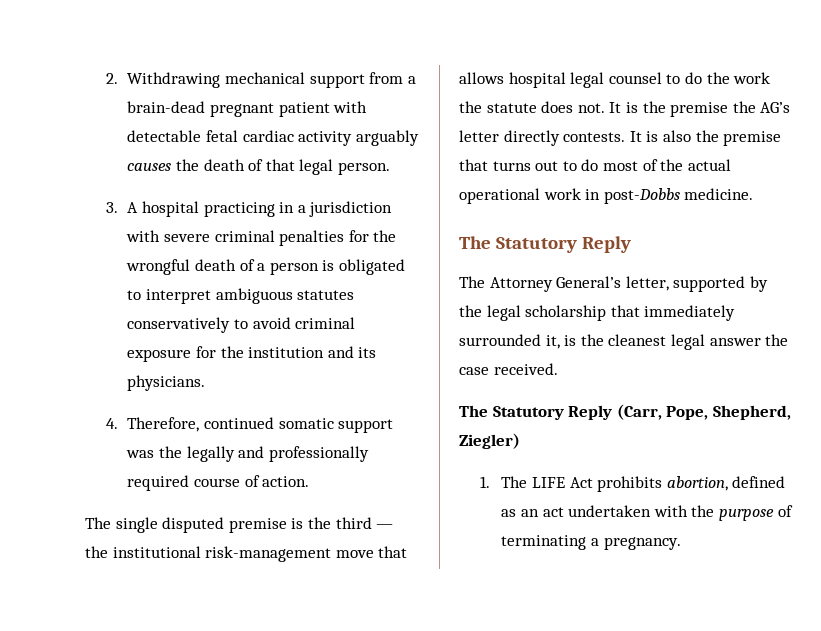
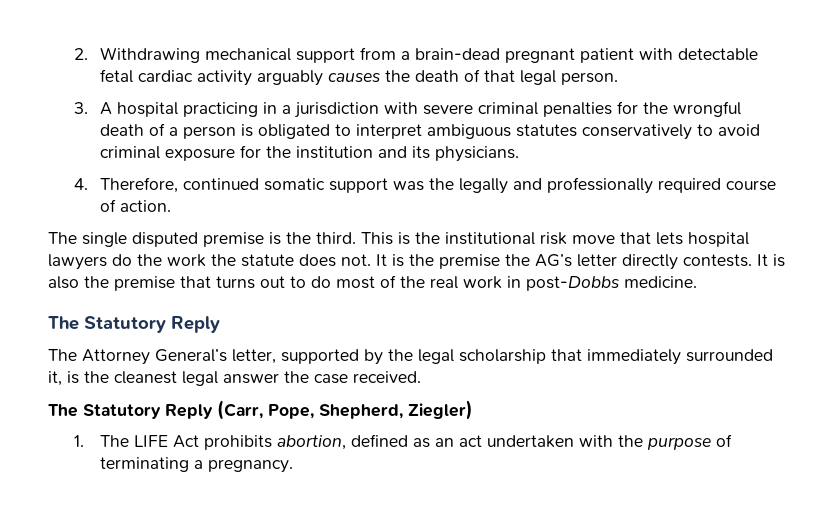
- The single disputed premise is the third — the institutional risk-management move that allows hospital legal counsel to do the work the statute does not.
+ The single disputed premise is the third. This is the institutional risk move that lets hospital lawyers do the work the statute does not.
- It is also the premise that turns out to do most of the actual operational work in post-Dobbs medicine.
+ It is also the premise that turns out to do most of the real work in post-Dobbs medicine.

